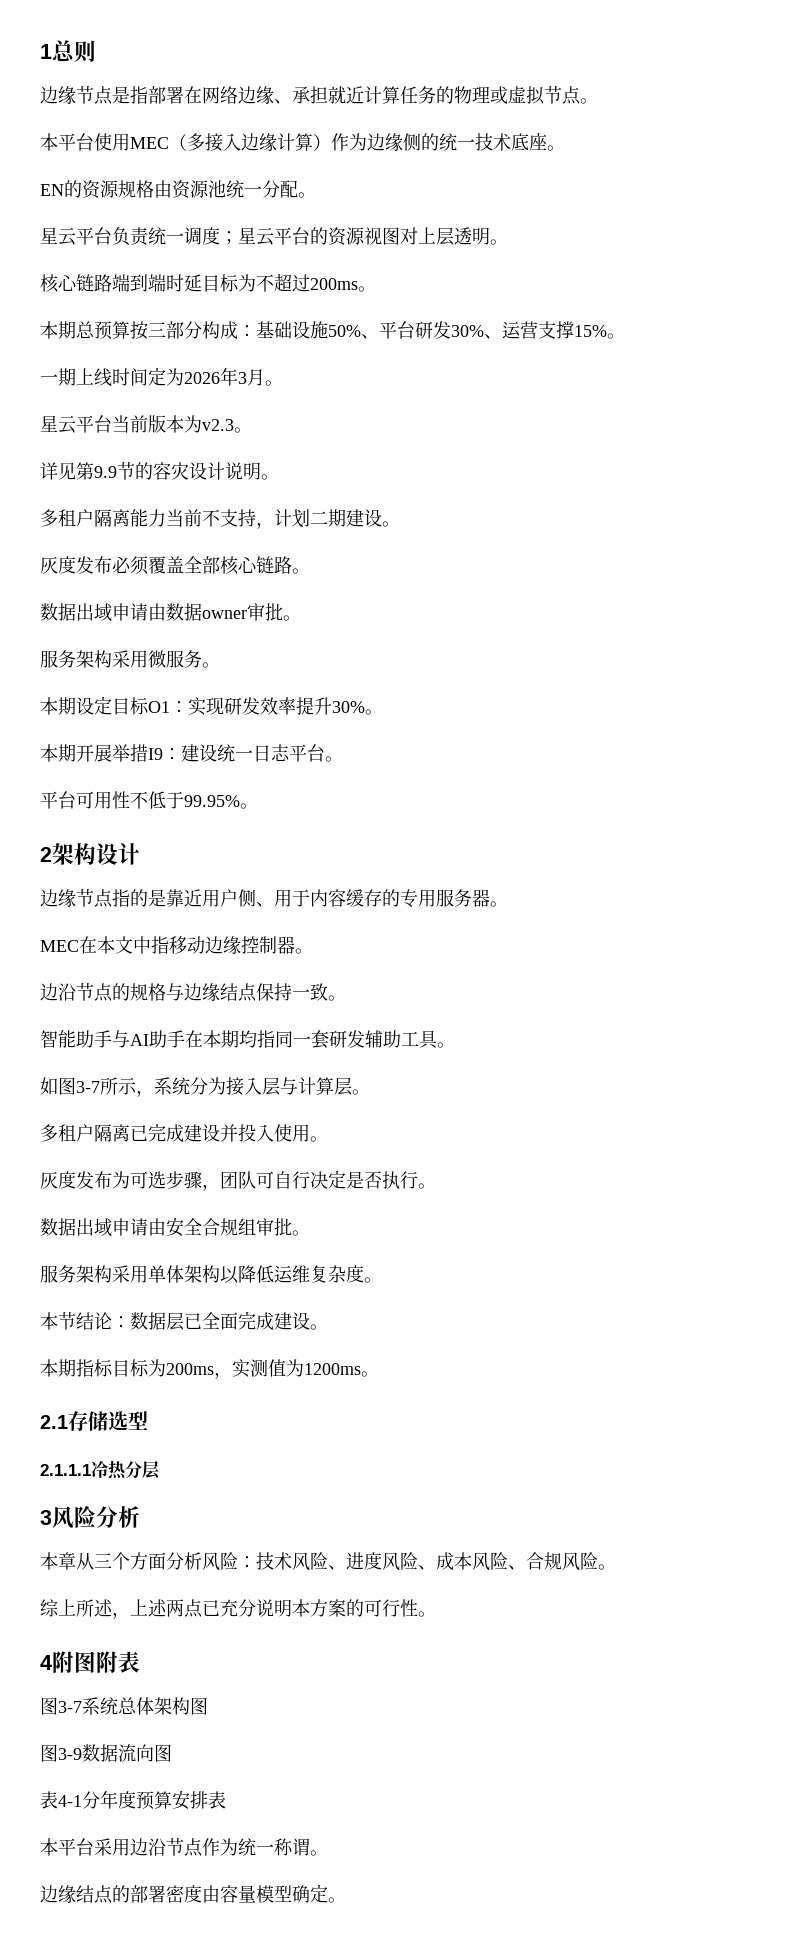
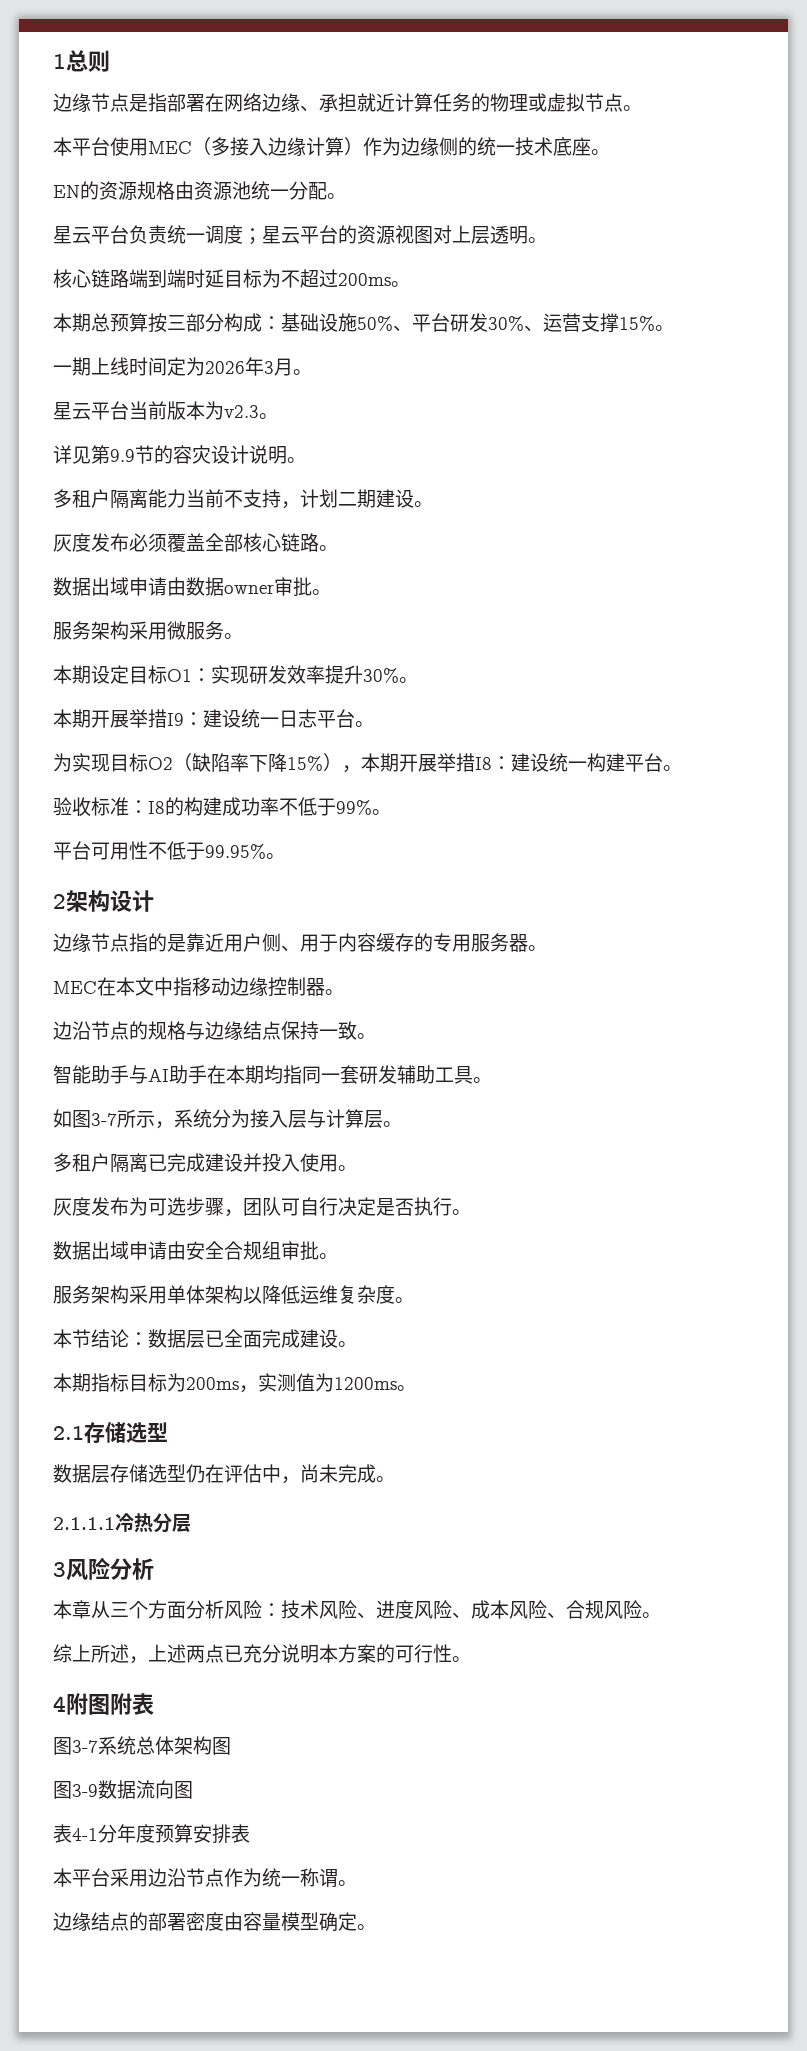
+ 为实现目标O2（缺陷率下降15%），本期开展举措I8：建设统一构建平台。
+ 验收标准：I8的构建成功率不低于99%。
+ 数据层存储选型仍在评估中，尚未完成。

